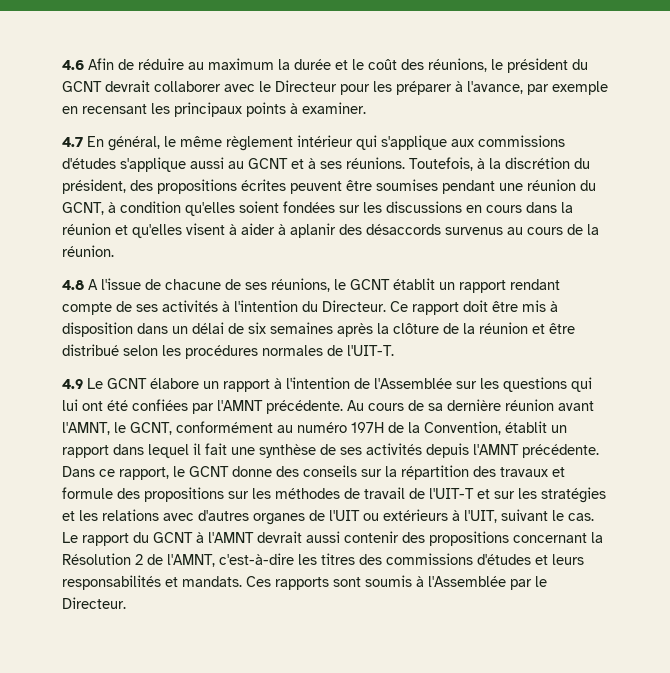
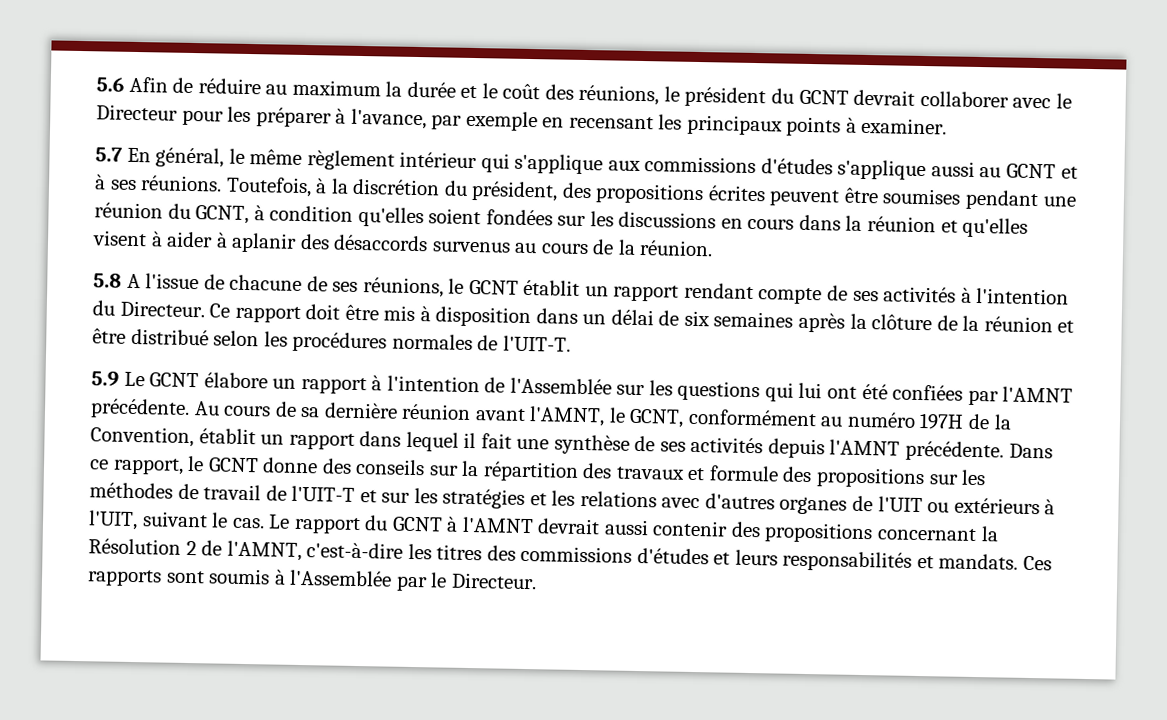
- 4.6 Afin de réduire au maximum la durée et le coût des réunions, le président du GCNT devrait collaborer avec le Directeur pour les préparer à l'avance, par exemple en recensant les principaux points à examiner.
+ 5.6 Afin de réduire au maximum la durée et le coût des réunions, le président du GCNT devrait collaborer avec le Directeur pour les préparer à l'avance, par exemple en recensant les principaux points à examiner.
- 4.7 En général, le même règlement intérieur qui s'applique aux commissions d'études s'applique aussi au GCNT et à ses réunions.
+ 5.7 En général, le même règlement intérieur qui s'applique aux commissions d'études s'applique aussi au GCNT et à ses réunions.
- 4.8 A l'issue de chacune de ses réunions, le GCNT établit un rapport rendant compte de ses activités à l'intention du Directeur.
+ 5.8 A l'issue de chacune de ses réunions, le GCNT établit un rapport rendant compte de ses activités à l'intention du Directeur.
- 4.9 Le GCNT élabore un rapport à l'intention de l'Assemblée sur les questions qui lui ont été confiées par l'AMNT précédente.
+ 5.9 Le GCNT élabore un rapport à l'intention de l'Assemblée sur les questions qui lui ont été confiées par l'AMNT précédente.

